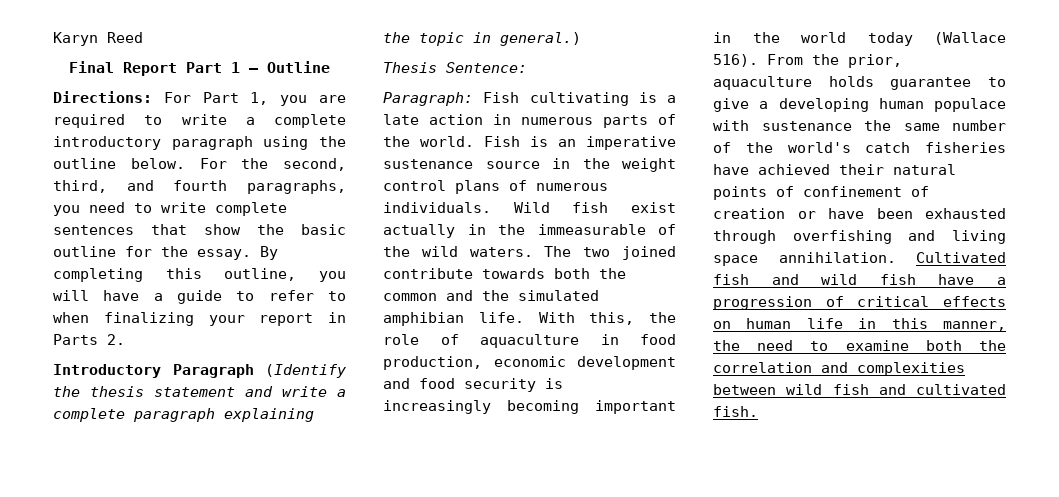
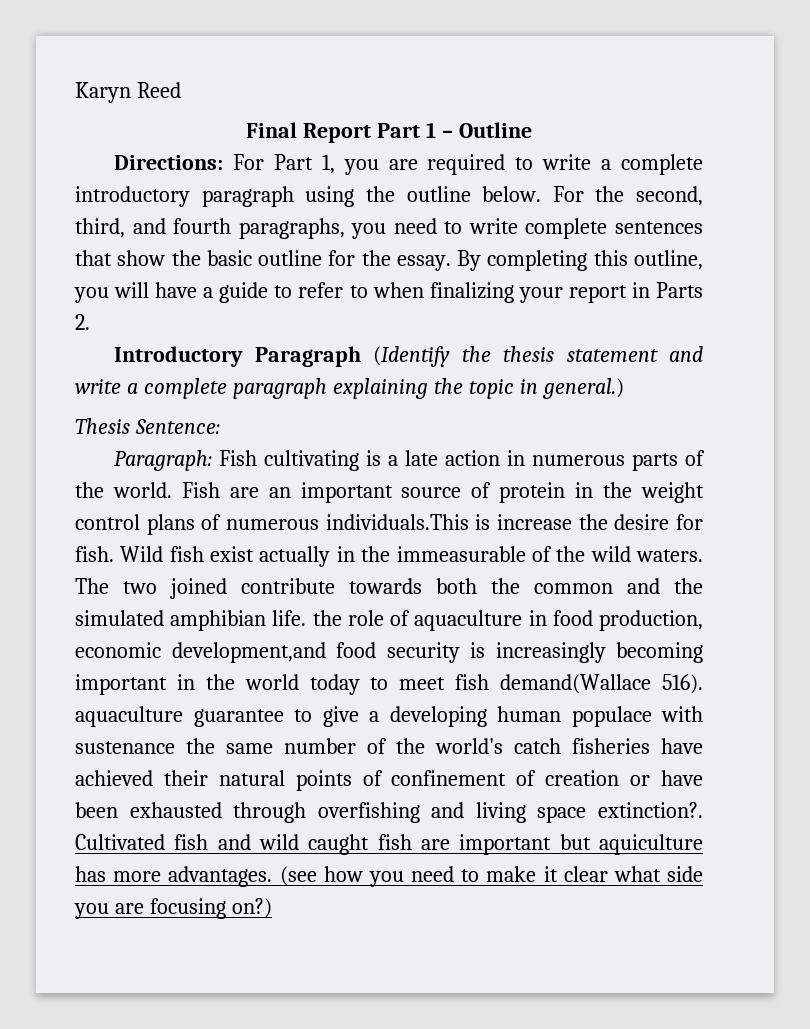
- Fish is an imperative sustenance source in the weight control plans of numerous individuals.
+ Fish are an important source of protein in the weight control plans of numerous individuals.This is increase the desire for fish.
- The two joined contribute towards both the common and the simulated amphibian life. With this, the role of aquaculture in food production, economic development and food security is increasingly becoming important in the world today (Wallace 516). From the prior, aquaculture holds guarantee to give a developing human populace with sustenance the same number of the world's catch fisheries have achieved their natural points of confinement of creation or have been exhausted through overfishing and living space annihilation.
+ The two joined contribute towards both the common and the simulated amphibian life. the role of aquaculture in food production, economic development,and food security is increasingly becoming important in the world today to meet fish demand(Wallace 516). aquaculture guarantee to give a developing human populace with sustenance the same number of the world's catch fisheries have achieved their natural points of confinement of creation or have been exhausted through overfishing and living space extinction?.
- Cultivated fish and wild fish have a progression of critical effects on human life in this manner, the need to examine both the correlation and complexities between wild fish and cultivated fish.
+ Cultivated fish and wild caught fish are important but aquiculture has more advantages. (see how you need to make it clear what side you are focusing on?)

